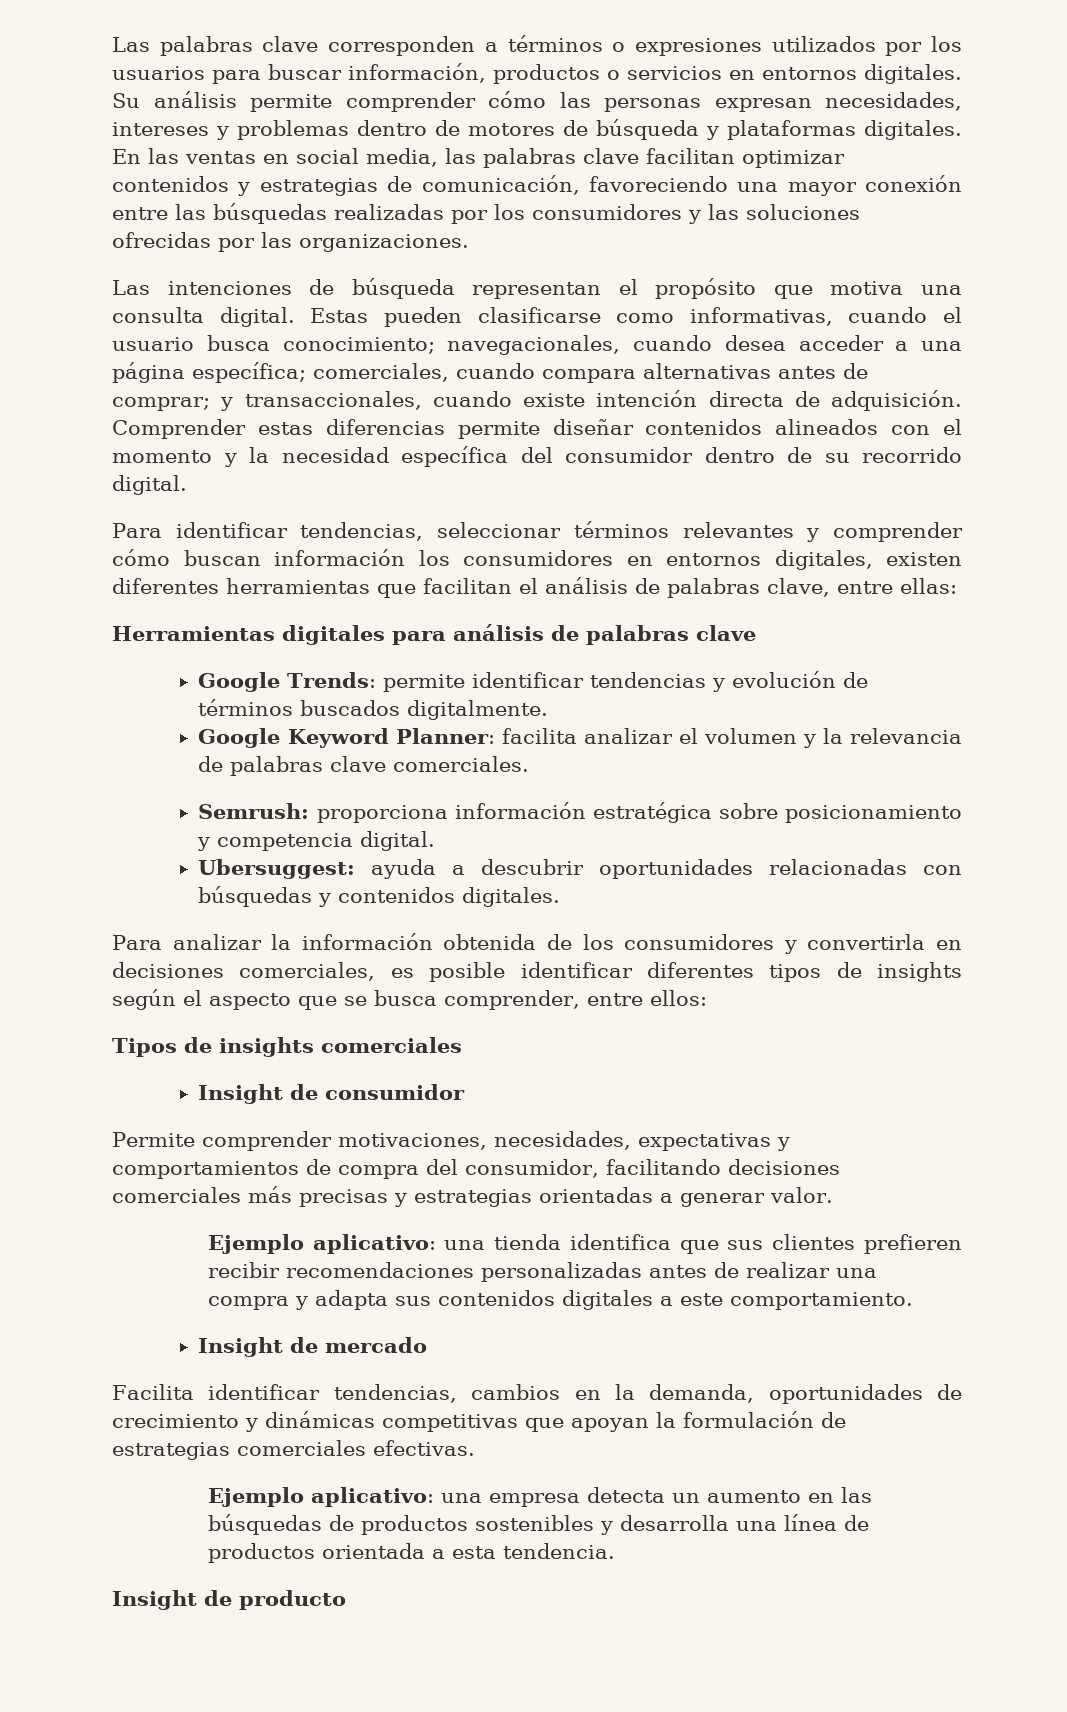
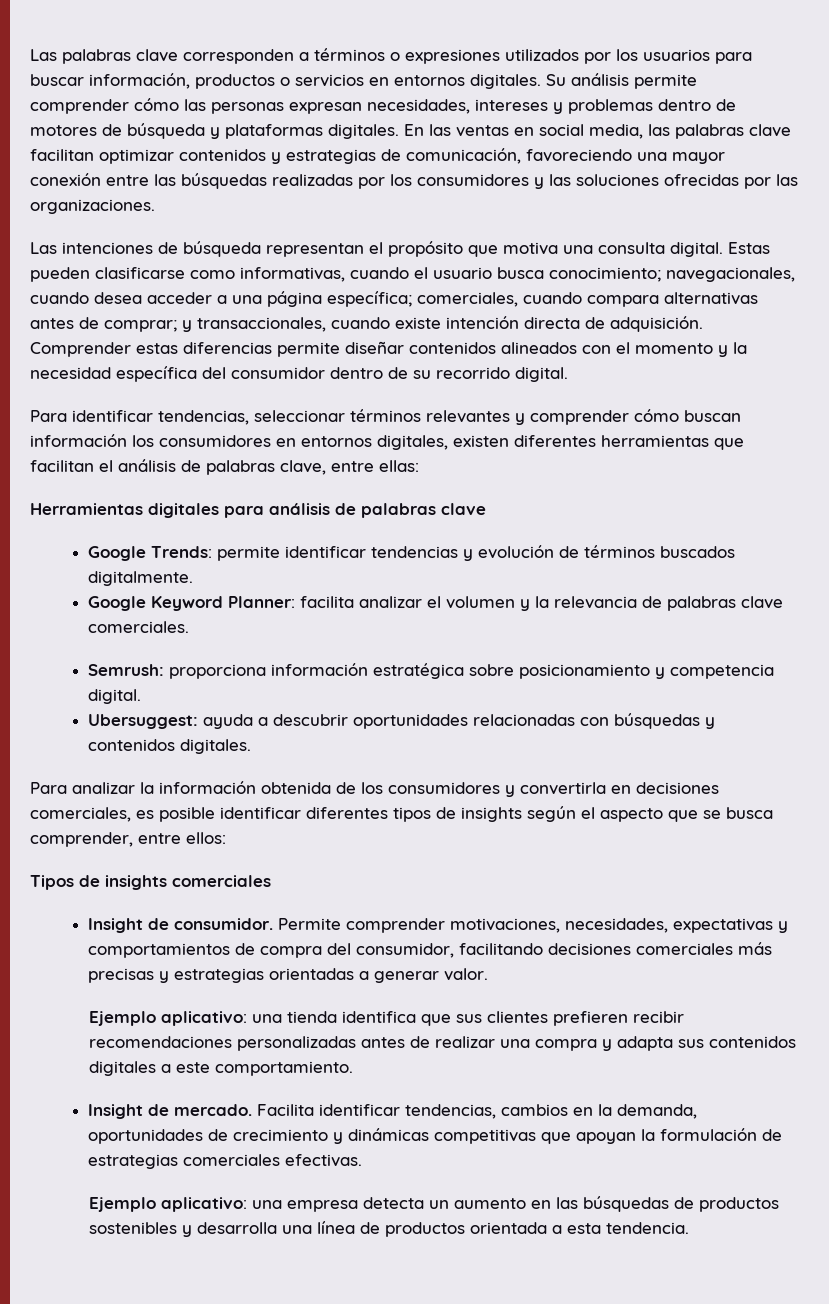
- Insight de consumidor
- Permite comprender motivaciones, necesidades, expectativas y comportamientos de compra del consumidor, facilitando decisiones comerciales más precisas y estrategias orientadas a generar valor.
+ Insight de consumidor. Permite comprender motivaciones, necesidades, expectativas y comportamientos de compra del consumidor, facilitando decisiones comerciales más precisas y estrategias orientadas a generar valor.
- Insight de mercado
- Facilita identificar tendencias, cambios en la demanda, oportunidades de crecimiento y dinámicas competitivas que apoyan la formulación de estrategias comerciales efectivas.
+ Insight de mercado. Facilita identificar tendencias, cambios en la demanda, oportunidades de crecimiento y dinámicas competitivas que apoyan la formulación de estrategias comerciales efectivas.
- Insight de producto

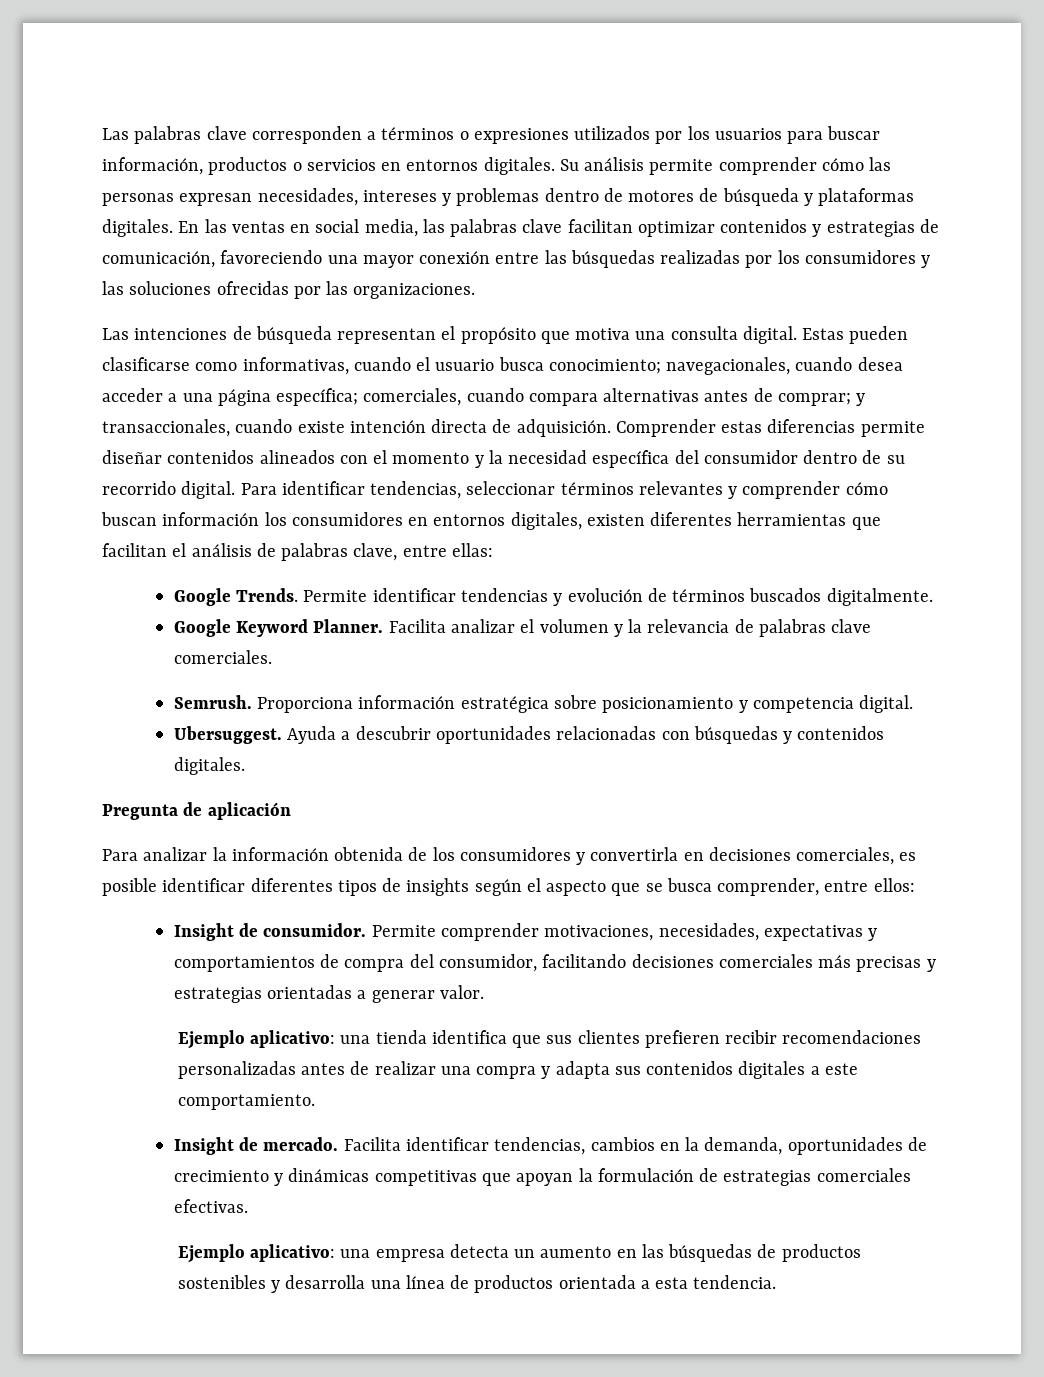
- Comprender estas diferencias permite diseñar contenidos alineados con el momento y la necesidad específica del consumidor dentro de su recorrido digital.
- Para identificar tendencias, seleccionar términos relevantes y comprender cómo buscan información los consumidores en entornos digitales, existen diferentes herramientas que facilitan el análisis de palabras clave, entre ellas:
+ Comprender estas diferencias permite diseñar contenidos alineados con el momento y la necesidad específica del consumidor dentro de su recorrido digital. Para identificar tendencias, seleccionar términos relevantes y comprender cómo buscan información los consumidores en entornos digitales, existen diferentes herramientas que facilitan el análisis de palabras clave, entre ellas:
- Herramientas digitales para análisis de palabras clave
- Google Trends: permite identificar tendencias y evolución de términos buscados digitalmente.
+ Google Trends. Permite identificar tendencias y evolución de términos buscados digitalmente.
- Google Keyword Planner: facilita analizar el volumen y la relevancia de palabras clave comerciales.
+ Google Keyword Planner. Facilita analizar el volumen y la relevancia de palabras clave comerciales.
- Semrush: proporciona información estratégica sobre posicionamiento y competencia digital.
+ Semrush. Proporciona información estratégica sobre posicionamiento y competencia digital.
- Ubersuggest: ayuda a descubrir oportunidades relacionadas con búsquedas y contenidos digitales.
+ Ubersuggest. Ayuda a descubrir oportunidades relacionadas con búsquedas y contenidos digitales.
+ Pregunta de aplicación
- Tipos de insights comerciales

